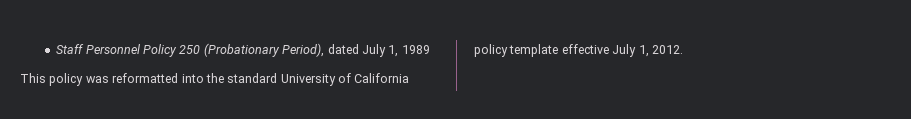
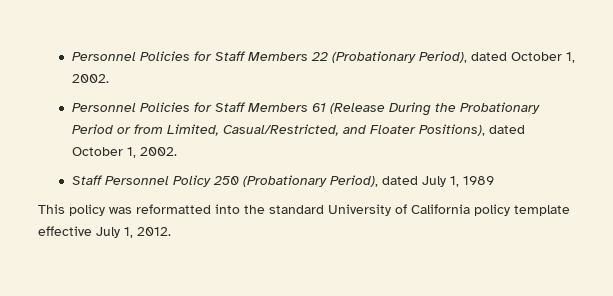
+ Personnel Policies for Staff Members 22 (Probationary Period), dated October 1, 2002.
+ Personnel Policies for Staff Members 61 (Release During the Probationary Period or from Limited, Casual/Restricted, and Floater Positions), dated October 1, 2002.

